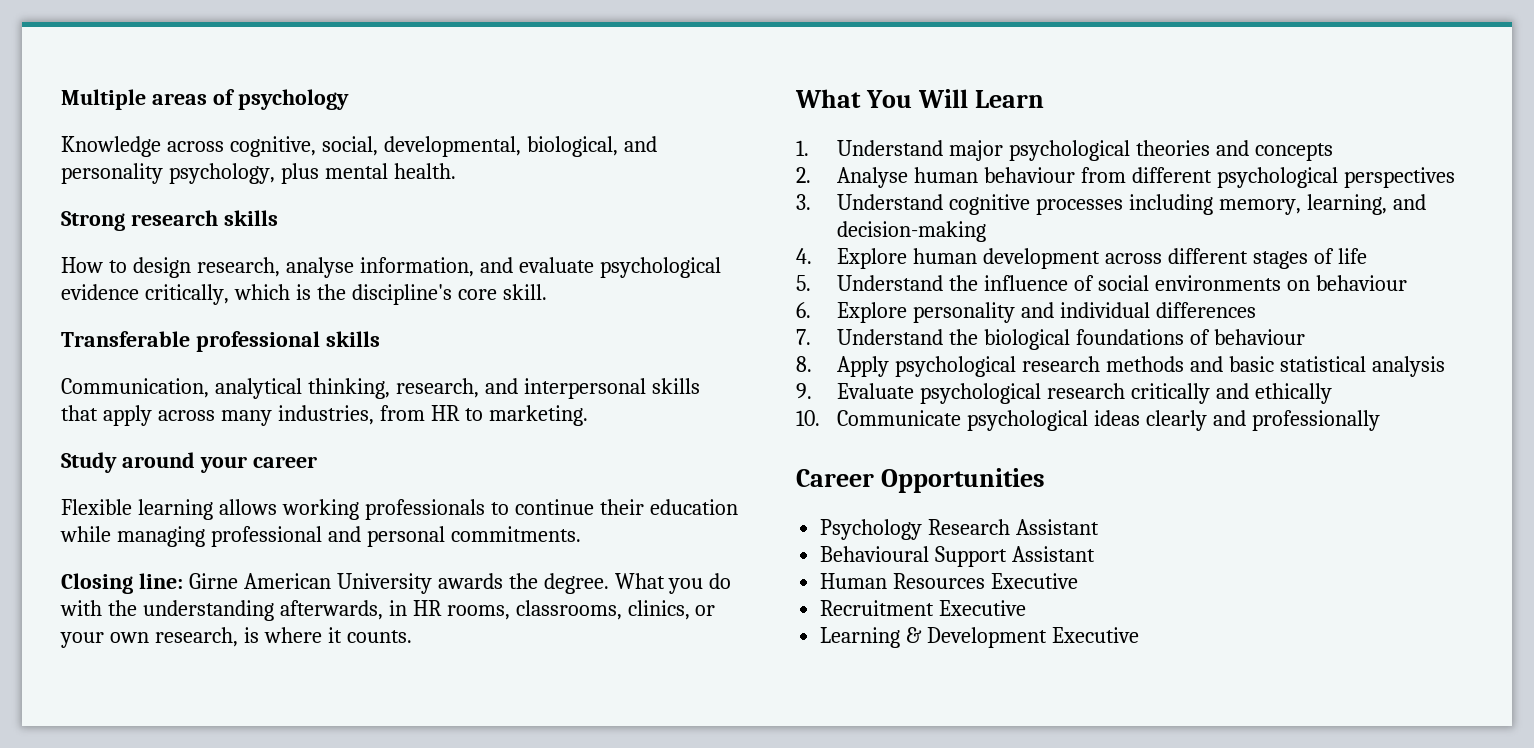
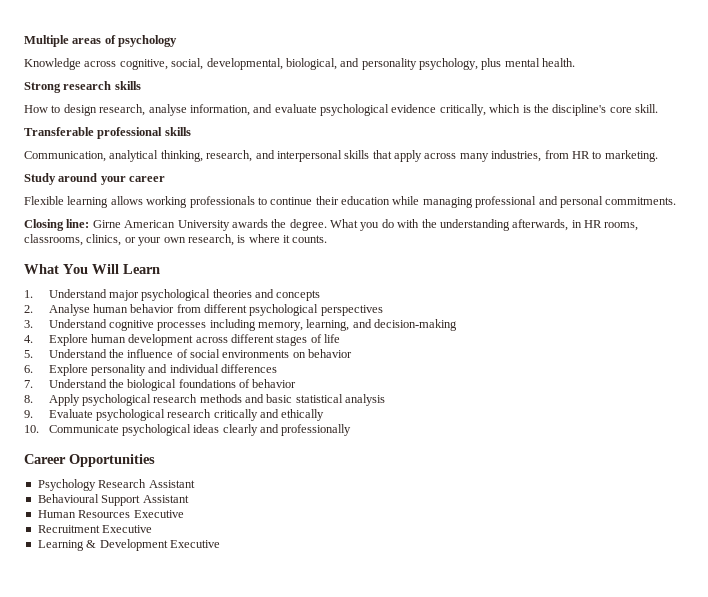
- 2. Analyse human behaviour from different psychological perspectives
+ 2. Analyse human behavior from different psychological perspectives
- 5. Understand the influence of social environments on behaviour
+ 5. Understand the influence of social environments on behavior
- 7. Understand the biological foundations of behaviour
+ 7. Understand the biological foundations of behavior

